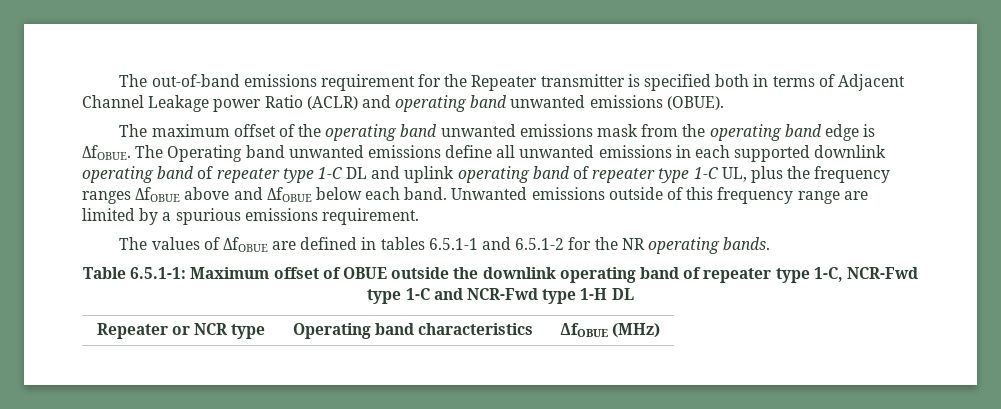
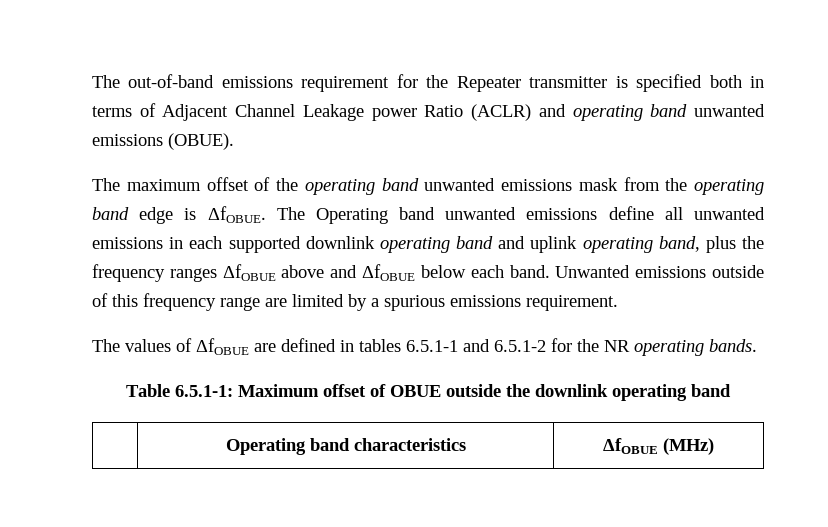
- The Operating band unwanted emissions define all unwanted emissions in each supported downlink operating band of repeater type 1-C DL and uplink operating band of repeater type 1-C UL, plus the frequency ranges ΔfOBUE above and ΔfOBUE below each band.
+ The Operating band unwanted emissions define all unwanted emissions in each supported downlink operating band and uplink operating band, plus the frequency ranges ΔfOBUE above and ΔfOBUE below each band.
- Table 6.5.1-1: Maximum offset of OBUE outside the downlink operating band of repeater type 1-C, NCR-Fwd type 1-C and NCR-Fwd type 1-H DL
- Repeater or NCR type | Operating band characteristics | ΔfOBUE (MHz)
+ Table 6.5.1-1: Maximum offset of OBUE outside the downlink operating band
+ | Operating band characteristics | ΔfOBUE (MHz)

